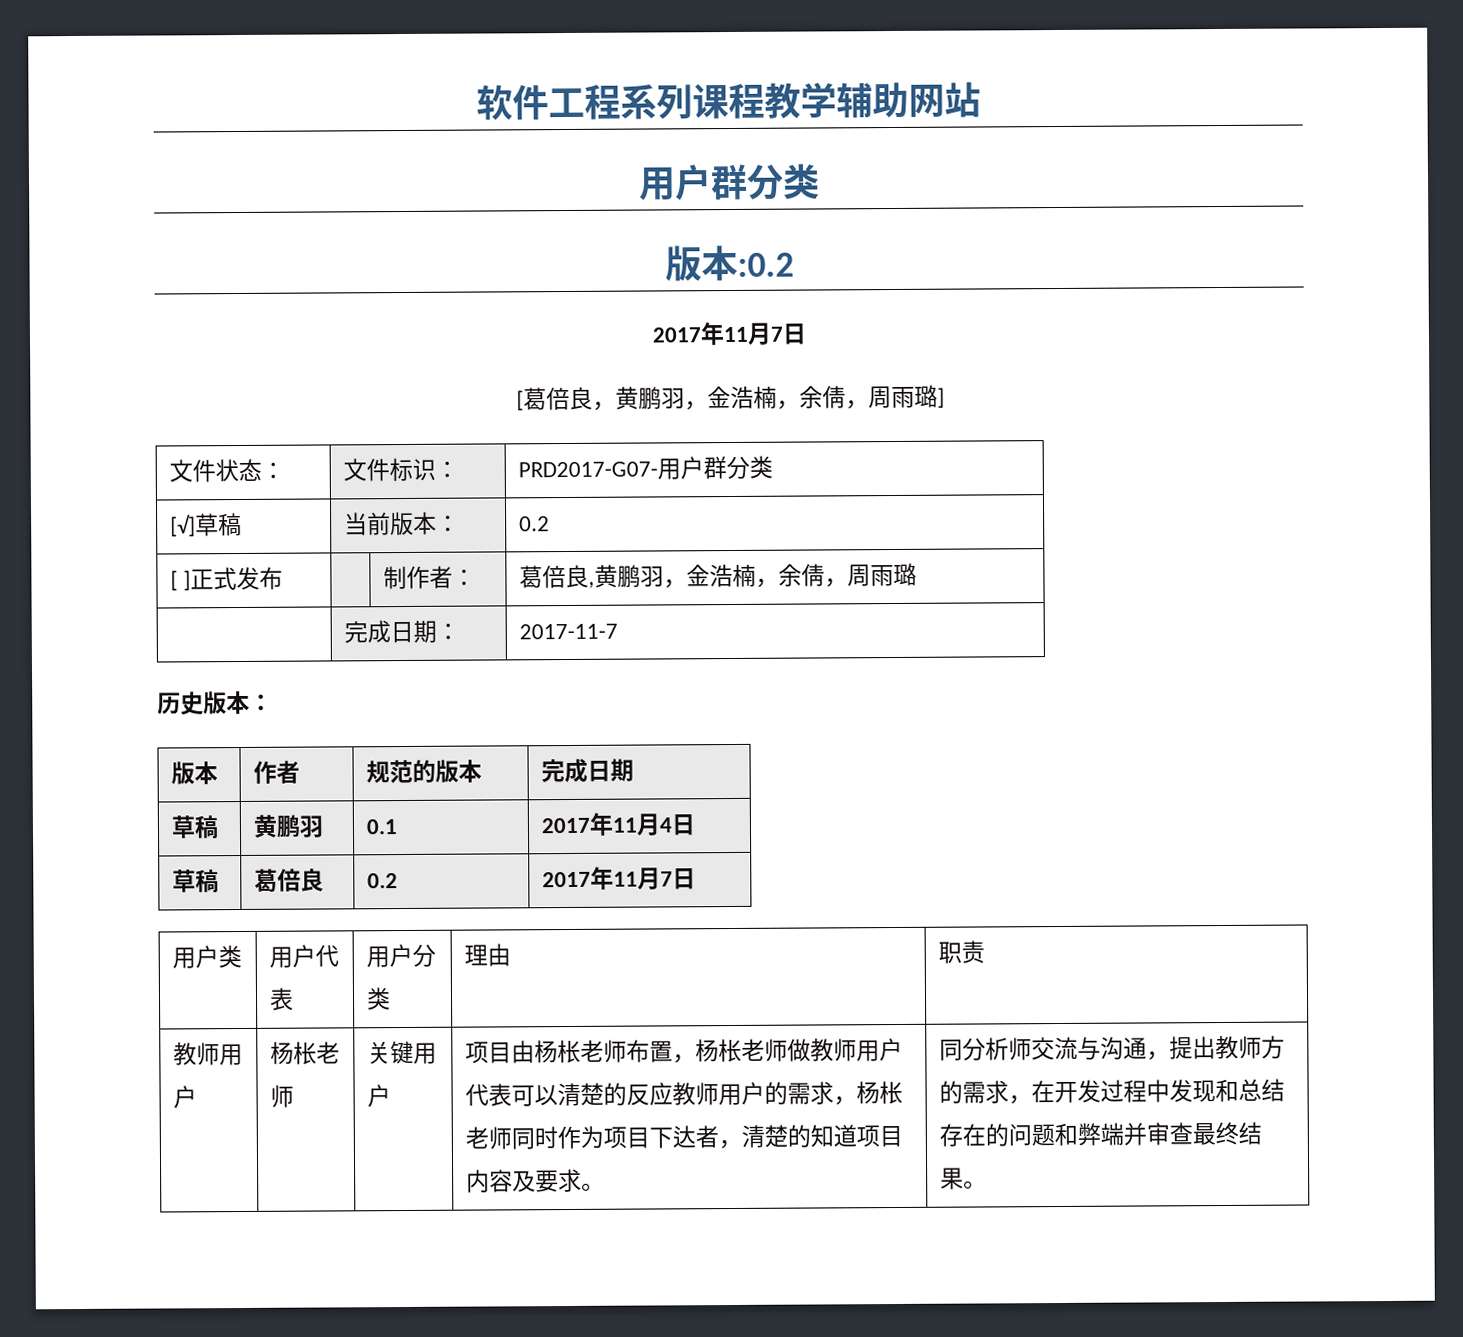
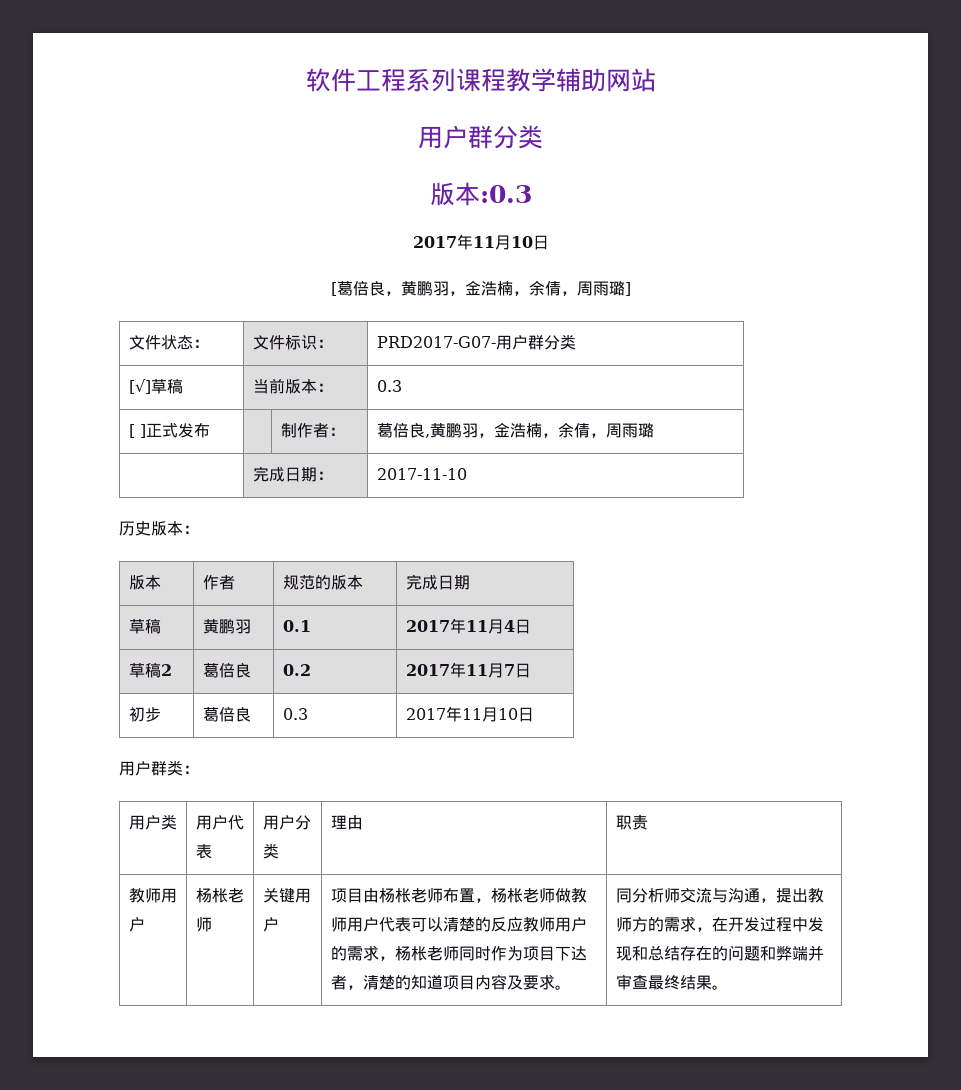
- 版本:0.2
- 2017年11月7日
+ 版本:0.3
+ 2017年11月10日
- [√]草稿 | 当前版本： | 0.2
+ [√]草稿 | 当前版本： | 0.3
- | 完成日期： | 2017-11-7
+ | 完成日期： | 2017-11-10
- 草稿 | 葛倍良 | 0.2 | 2017年11月7日
+ 草稿2 | 葛倍良 | 0.2 | 2017年11月7日
+ 初步 | 葛倍良 | 0.3 | 2017年11月10日
+ 用户群类：

